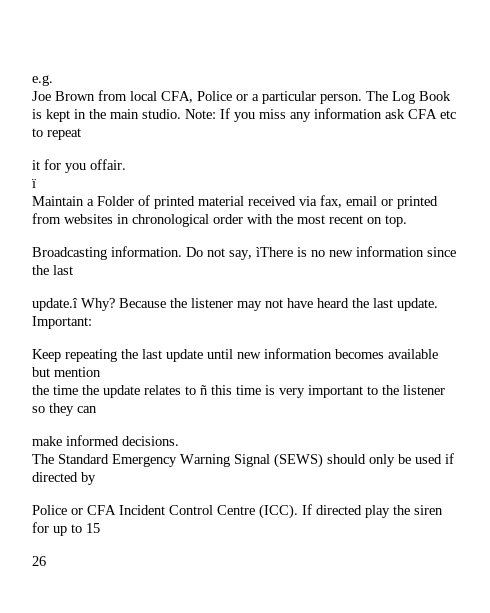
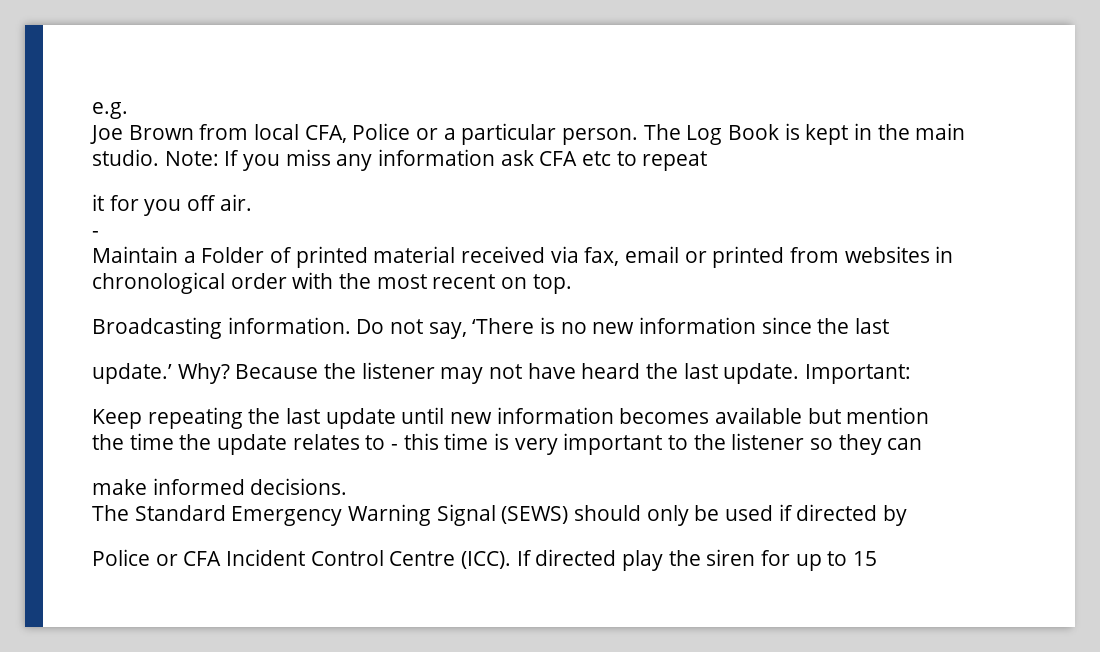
- it for you offair.
- ï
+ it for you off air.
+ -
- Do not say, ìThere is no new information since the last
+ Do not say, ‘There is no new information since the last
- update.î Why?
+ update.’ Why?
- the time the update relates to ñ this time is very important to the listener so they can
+ the time the update relates to - this time is very important to the listener so they can
- 26

